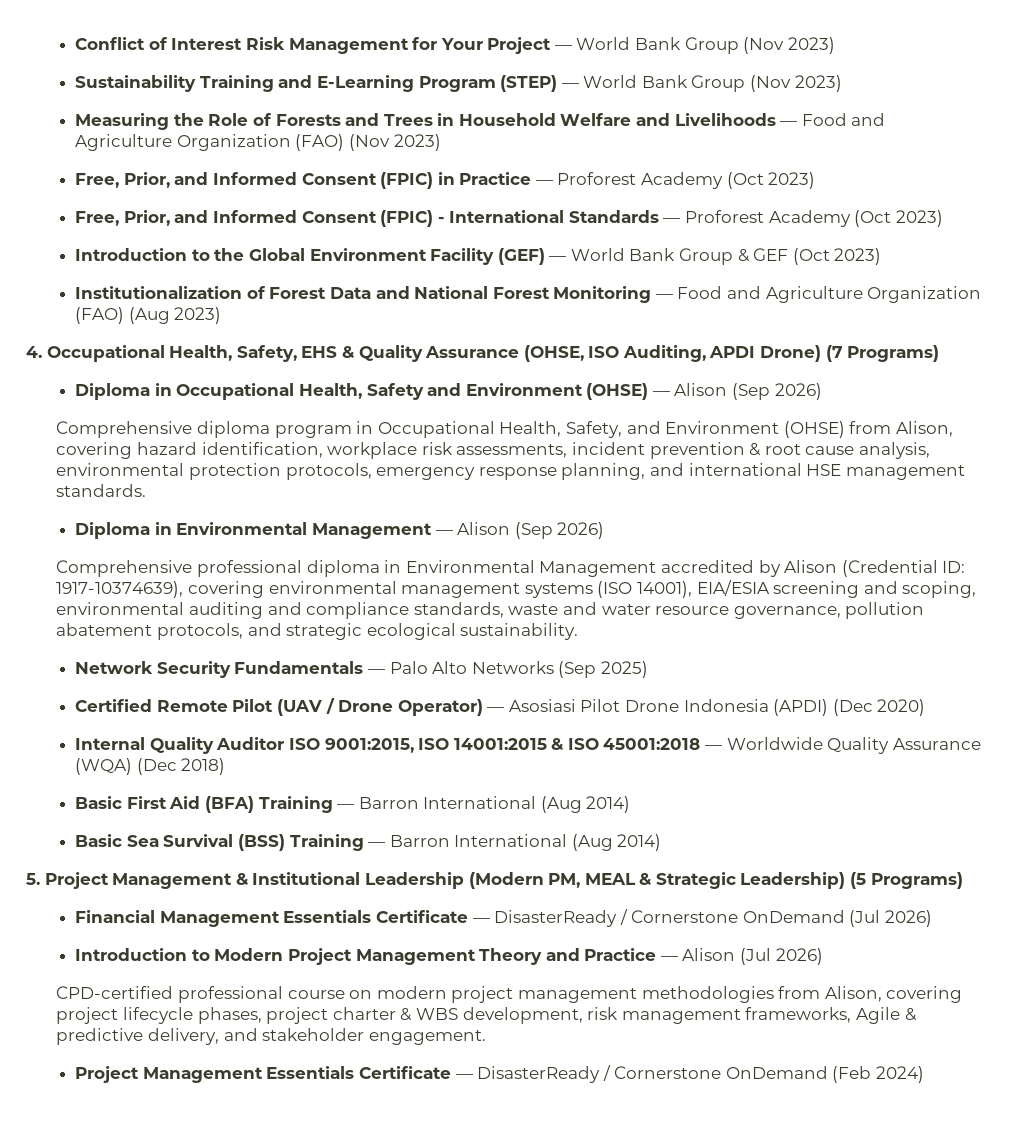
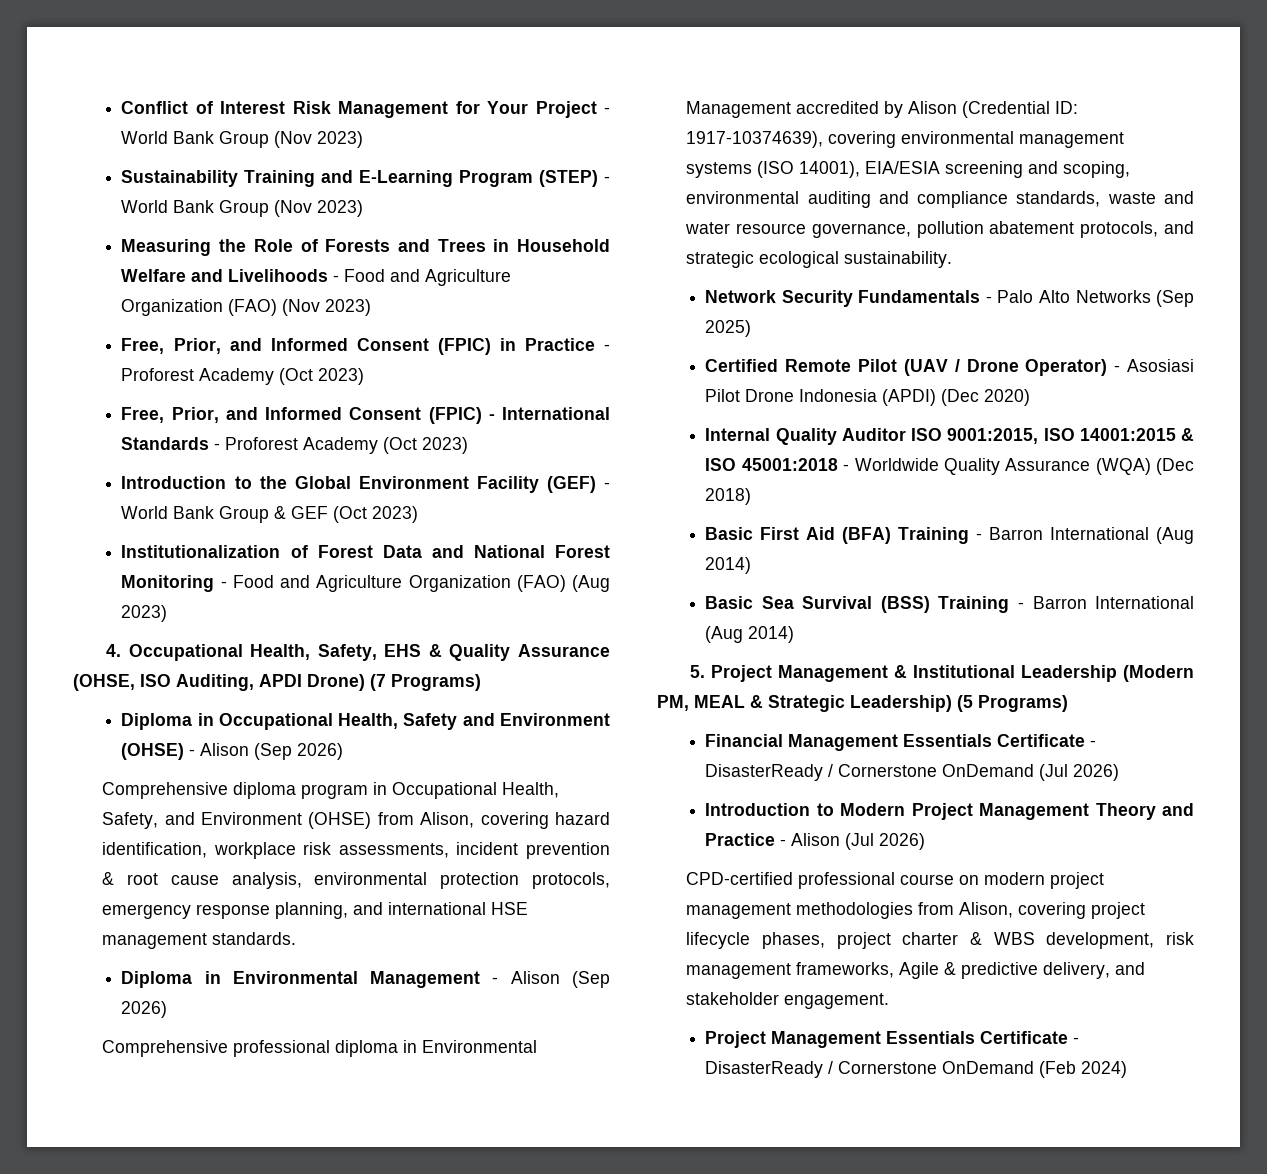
- Conflict of Interest Risk Management for Your Project — World Bank Group (Nov 2023)
+ Conflict of Interest Risk Management for Your Project - World Bank Group (Nov 2023)
- Sustainability Training and E-Learning Program (STEP) — World Bank Group (Nov 2023)
+ Sustainability Training and E-Learning Program (STEP) - World Bank Group (Nov 2023)
- Measuring the Role of Forests and Trees in Household Welfare and Livelihoods — Food and Agriculture Organization (FAO) (Nov 2023)
+ Measuring the Role of Forests and Trees in Household Welfare and Livelihoods - Food and Agriculture Organization (FAO) (Nov 2023)
- Free, Prior, and Informed Consent (FPIC) in Practice — Proforest Academy (Oct 2023)
+ Free, Prior, and Informed Consent (FPIC) in Practice - Proforest Academy (Oct 2023)
- Free, Prior, and Informed Consent (FPIC) - International Standards — Proforest Academy (Oct 2023)
+ Free, Prior, and Informed Consent (FPIC) - International Standards - Proforest Academy (Oct 2023)
- Introduction to the Global Environment Facility (GEF) — World Bank Group & GEF (Oct 2023)
+ Introduction to the Global Environment Facility (GEF) - World Bank Group & GEF (Oct 2023)
- Institutionalization of Forest Data and National Forest Monitoring — Food and Agriculture Organization (FAO) (Aug 2023)
+ Institutionalization of Forest Data and National Forest Monitoring - Food and Agriculture Organization (FAO) (Aug 2023)
- Diploma in Occupational Health, Safety and Environment (OHSE) — Alison (Sep 2026)
+ Diploma in Occupational Health, Safety and Environment (OHSE) - Alison (Sep 2026)
- Diploma in Environmental Management — Alison (Sep 2026)
+ Diploma in Environmental Management - Alison (Sep 2026)
- Network Security Fundamentals — Palo Alto Networks (Sep 2025)
+ Network Security Fundamentals - Palo Alto Networks (Sep 2025)
- Certified Remote Pilot (UAV / Drone Operator) — Asosiasi Pilot Drone Indonesia (APDI) (Dec 2020)
+ Certified Remote Pilot (UAV / Drone Operator) - Asosiasi Pilot Drone Indonesia (APDI) (Dec 2020)
- Internal Quality Auditor ISO 9001:2015, ISO 14001:2015 & ISO 45001:2018 — Worldwide Quality Assurance (WQA) (Dec 2018)
+ Internal Quality Auditor ISO 9001:2015, ISO 14001:2015 & ISO 45001:2018 - Worldwide Quality Assurance (WQA) (Dec 2018)
- Basic First Aid (BFA) Training — Barron International (Aug 2014)
+ Basic First Aid (BFA) Training - Barron International (Aug 2014)
- Basic Sea Survival (BSS) Training — Barron International (Aug 2014)
+ Basic Sea Survival (BSS) Training - Barron International (Aug 2014)
- Financial Management Essentials Certificate — DisasterReady / Cornerstone OnDemand (Jul 2026)
+ Financial Management Essentials Certificate - DisasterReady / Cornerstone OnDemand (Jul 2026)
- Introduction to Modern Project Management Theory and Practice — Alison (Jul 2026)
+ Introduction to Modern Project Management Theory and Practice - Alison (Jul 2026)
- Project Management Essentials Certificate — DisasterReady / Cornerstone OnDemand (Feb 2024)
+ Project Management Essentials Certificate - DisasterReady / Cornerstone OnDemand (Feb 2024)

